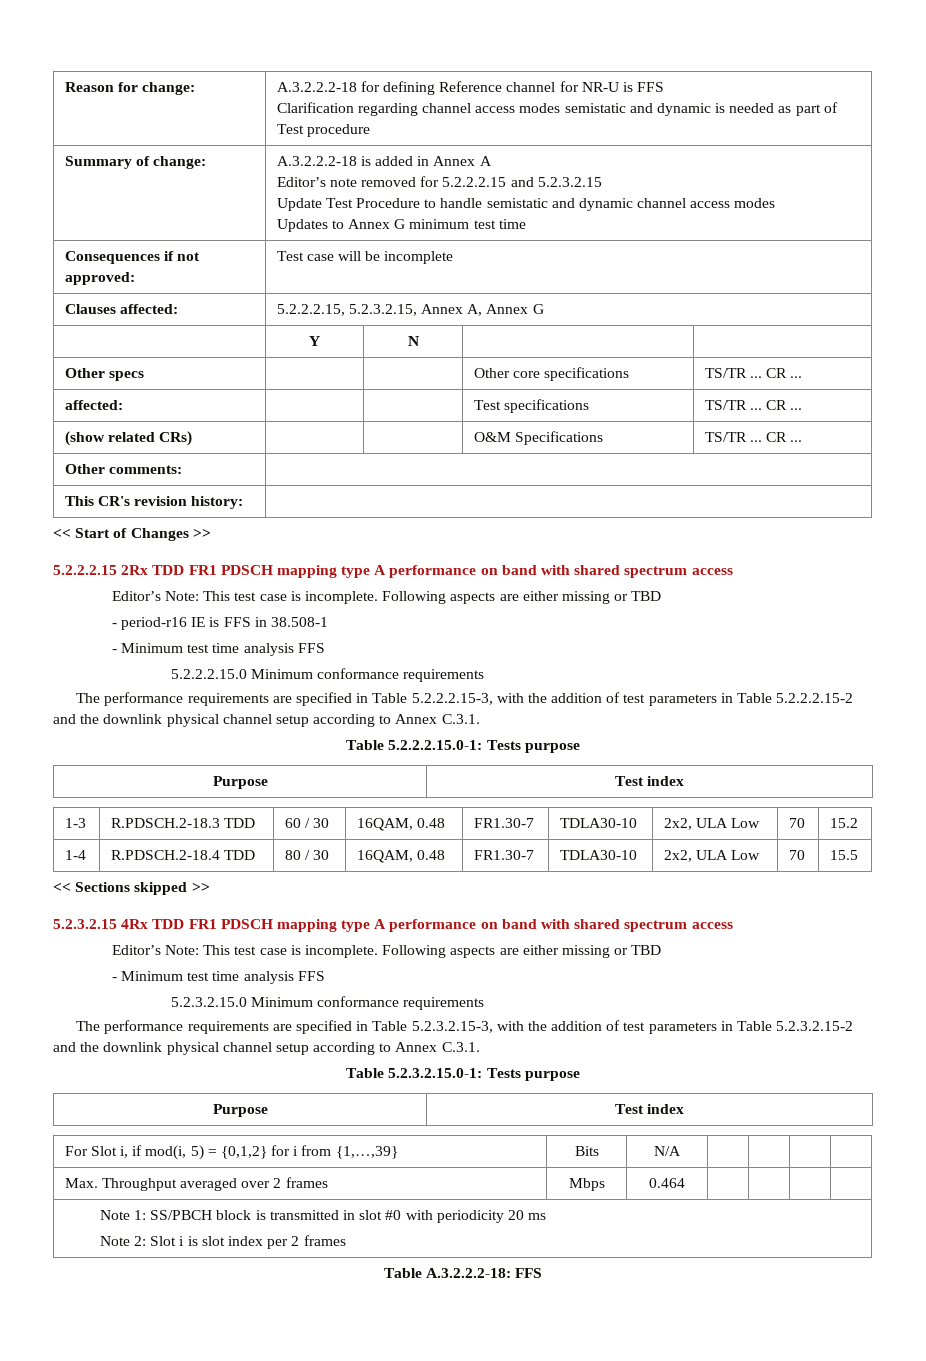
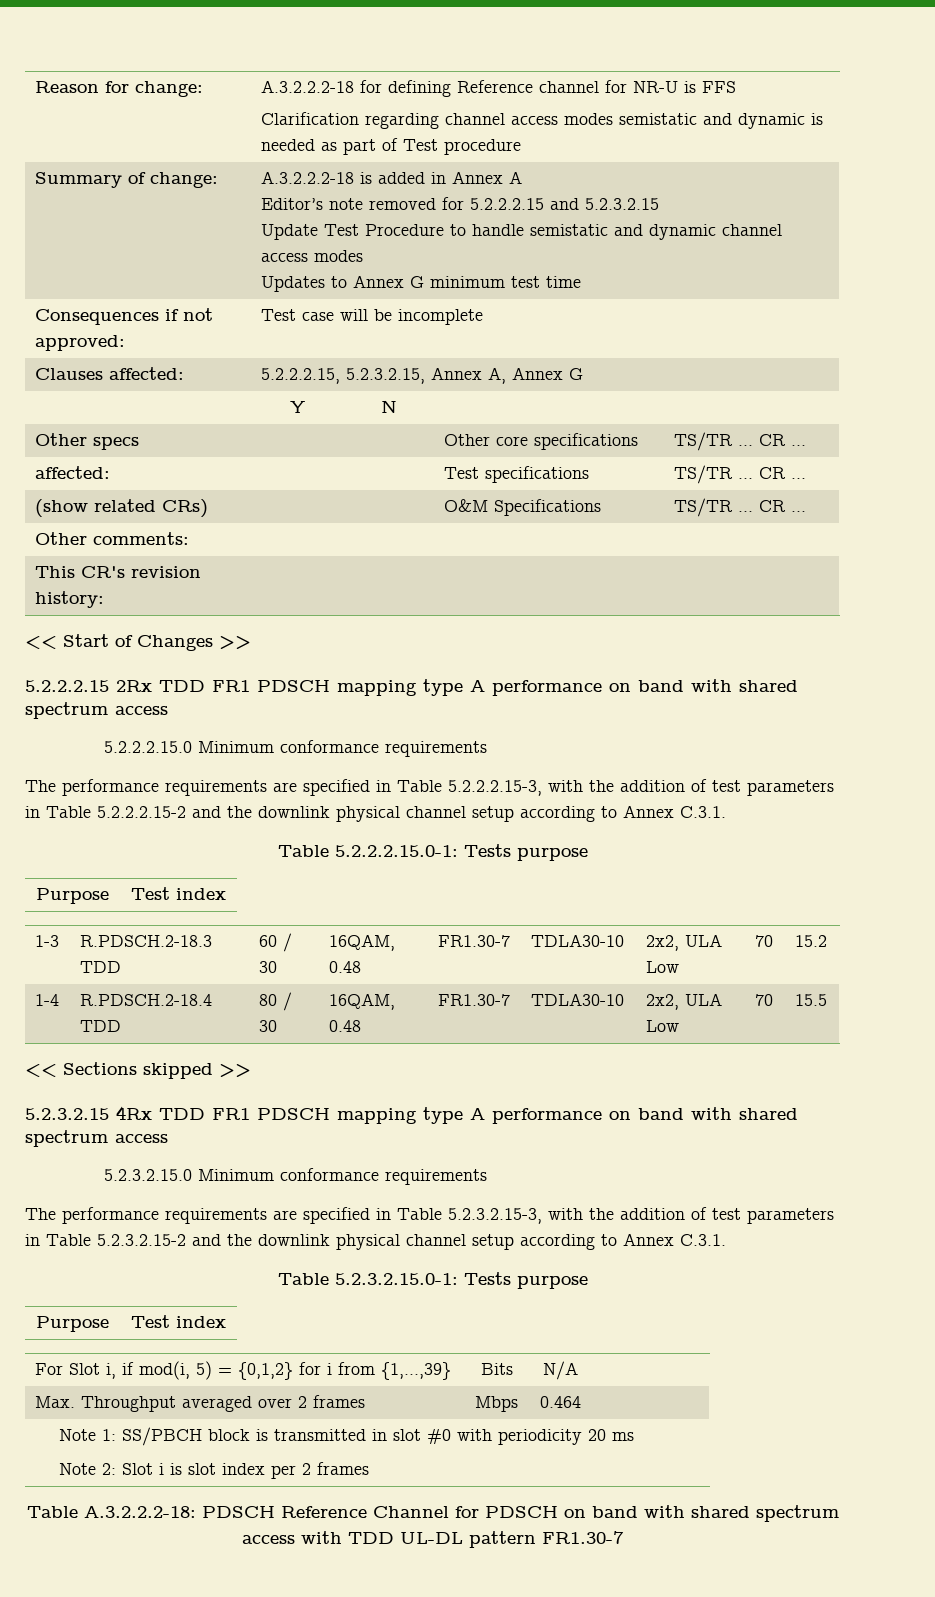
  5.2.2.2.15 2Rx TDD FR1 PDSCH mapping type A performance on band with shared spectrum access
- Editor’s Note: This test case is incomplete. Following aspects are either missing or TBD
- - period-r16 IE is FFS in 38.508-1
- - Minimum test time analysis FFS
  5.2.3.2.15 4Rx TDD FR1 PDSCH mapping type A performance on band with shared spectrum access
- Editor’s Note: This test case is incomplete. Following aspects are either missing or TBD
- - Minimum test time analysis FFS
- Table A.3.2.2.2-18: FFS
+ Table A.3.2.2.2-18: PDSCH Reference Channel for PDSCH on band with shared spectrum access with TDD UL-DL pattern FR1.30-7

